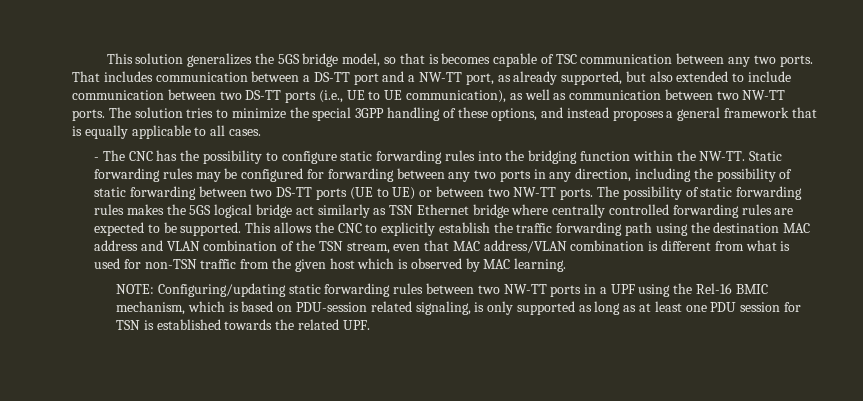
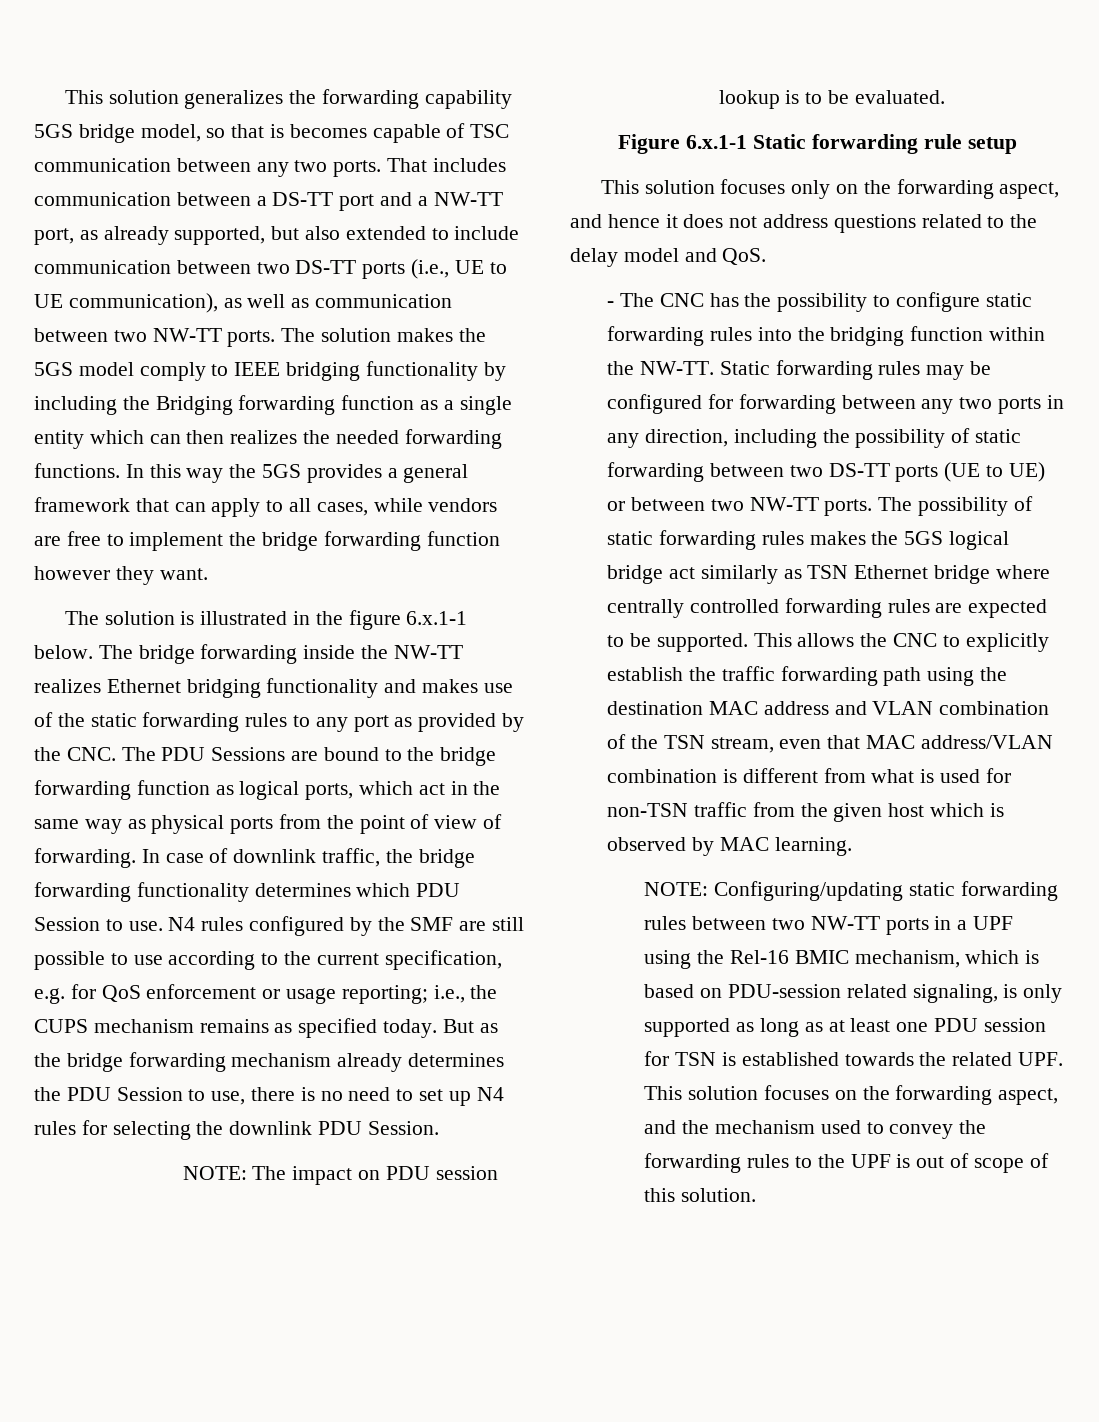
- This solution generalizes the 5GS bridge model, so that is becomes capable of TSC communication between any two ports.
+ This solution generalizes the forwarding capability 5GS bridge model, so that is becomes capable of TSC communication between any two ports.
- The solution tries to minimize the special 3GPP handling of these options, and instead proposes a general framework that is equally applicable to all cases.
+ The solution makes the 5GS model comply to IEEE bridging functionality by including the Bridging forwarding function as a single entity which can then realizes the needed forwarding functions. In this way the 5GS provides a general framework that can apply to all cases, while vendors are free to implement the bridge forwarding function however they want.
+ The solution is illustrated in the figure 6.x.1-1 below. The bridge forwarding inside the NW-TT realizes Ethernet bridging functionality and makes use of the static forwarding rules to any port as provided by the CNC. The PDU Sessions are bound to the bridge forwarding function as logical ports, which act in the same way as physical ports from the point of view of forwarding. In case of downlink traffic, the bridge forwarding functionality determines which PDU Session to use. N4 rules configured by the SMF are still possible to use according to the current specification, e.g. for QoS enforcement or usage reporting; i.e., the CUPS mechanism remains as specified today. But as the bridge forwarding mechanism already determines the PDU Session to use, there is no need to set up N4 rules for selecting the downlink PDU Session.
+ NOTE: The impact on PDU session lookup is to be evaluated.
+ Figure 6.x.1-1 Static forwarding rule setup
+ This solution focuses only on the forwarding aspect, and hence it does not address questions related to the delay model and QoS.
- NOTE: Configuring/updating static forwarding rules between two NW-TT ports in a UPF using the Rel-16 BMIC mechanism, which is based on PDU-session related signaling, is only supported as long as at least one PDU session for TSN is established towards the related UPF.
+ NOTE: Configuring/updating static forwarding rules between two NW-TT ports in a UPF using the Rel-16 BMIC mechanism, which is based on PDU-session related signaling, is only supported as long as at least one PDU session for TSN is established towards the related UPF. This solution focuses on the forwarding aspect, and the mechanism used to convey the forwarding rules to the UPF is out of scope of this solution.

